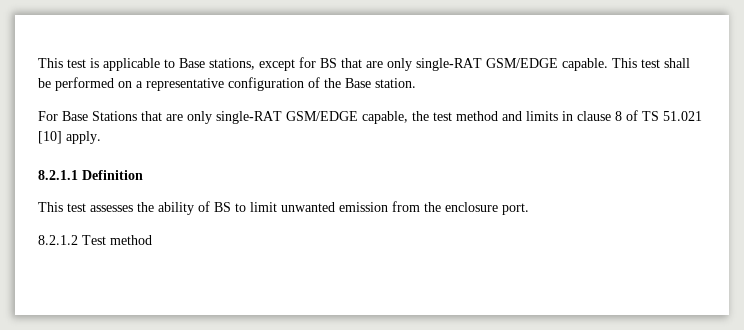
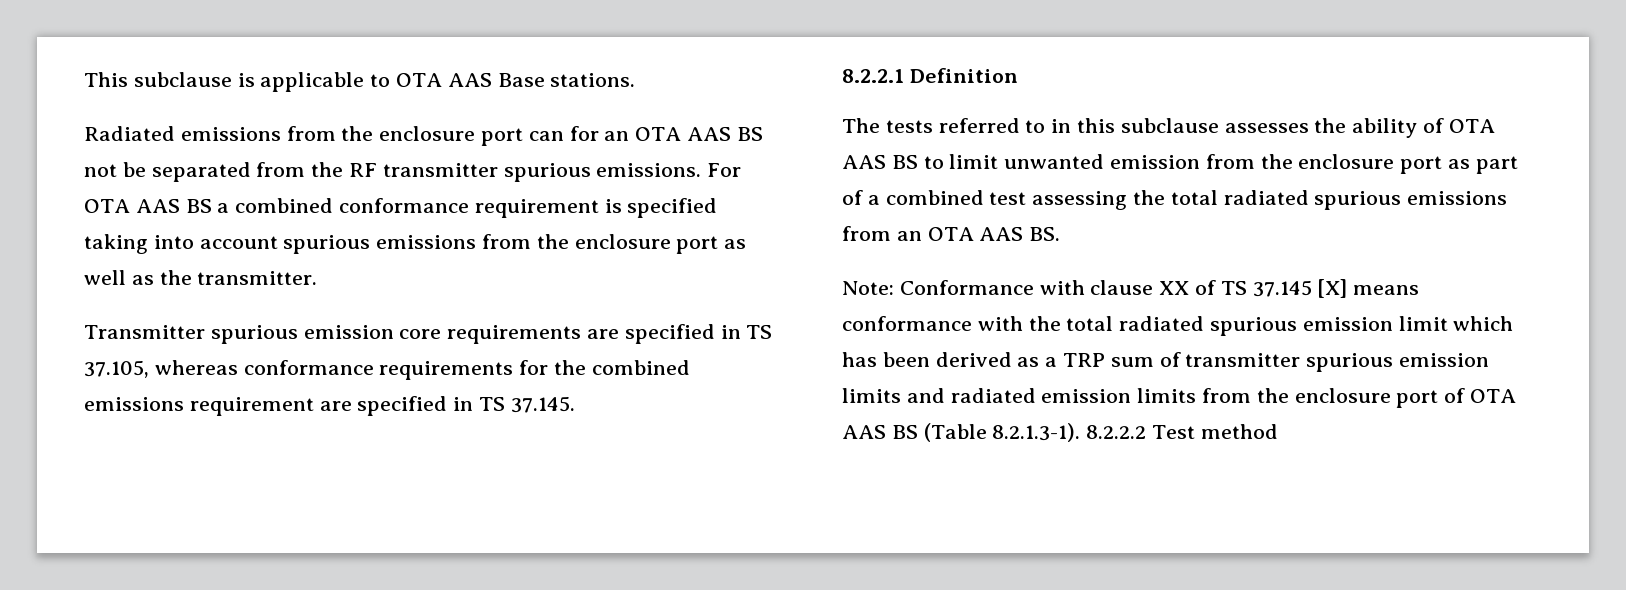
- This test is applicable to Base stations, except for BS that are only single-RAT GSM/EDGE capable. This test shall be performed on a representative configuration of the Base station.
- For Base Stations that are only single-RAT GSM/EDGE capable, the test method and limits in clause 8 of TS 51.021 [10] apply.
- 8.2.1.1 Definition
- This test assesses the ability of BS to limit unwanted emission from the enclosure port.
- 8.2.1.2 Test method
+ This subclause is applicable to OTA AAS Base stations.
+ Radiated emissions from the enclosure port can for an OTA AAS BS not be separated from the RF transmitter spurious emissions. For OTA AAS BS a combined conformance requirement is specified taking into account spurious emissions from the enclosure port as well as the transmitter.
+ Transmitter spurious emission core requirements are specified in TS 37.105, whereas conformance requirements for the combined emissions requirement are specified in TS 37.145.
+ 8.2.2.1 Definition
+ The tests referred to in this subclause assesses the ability of OTA AAS BS to limit unwanted emission from the enclosure port as part of a combined test assessing the total radiated spurious emissions from an OTA AAS BS.
+ Note: Conformance with clause XX of TS 37.145 [X] means conformance with the total radiated spurious emission limit which has been derived as a TRP sum of transmitter spurious emission limits and radiated emission limits from the enclosure port of OTA AAS BS (Table 8.2.1.3-1). 8.2.2.2 Test method

